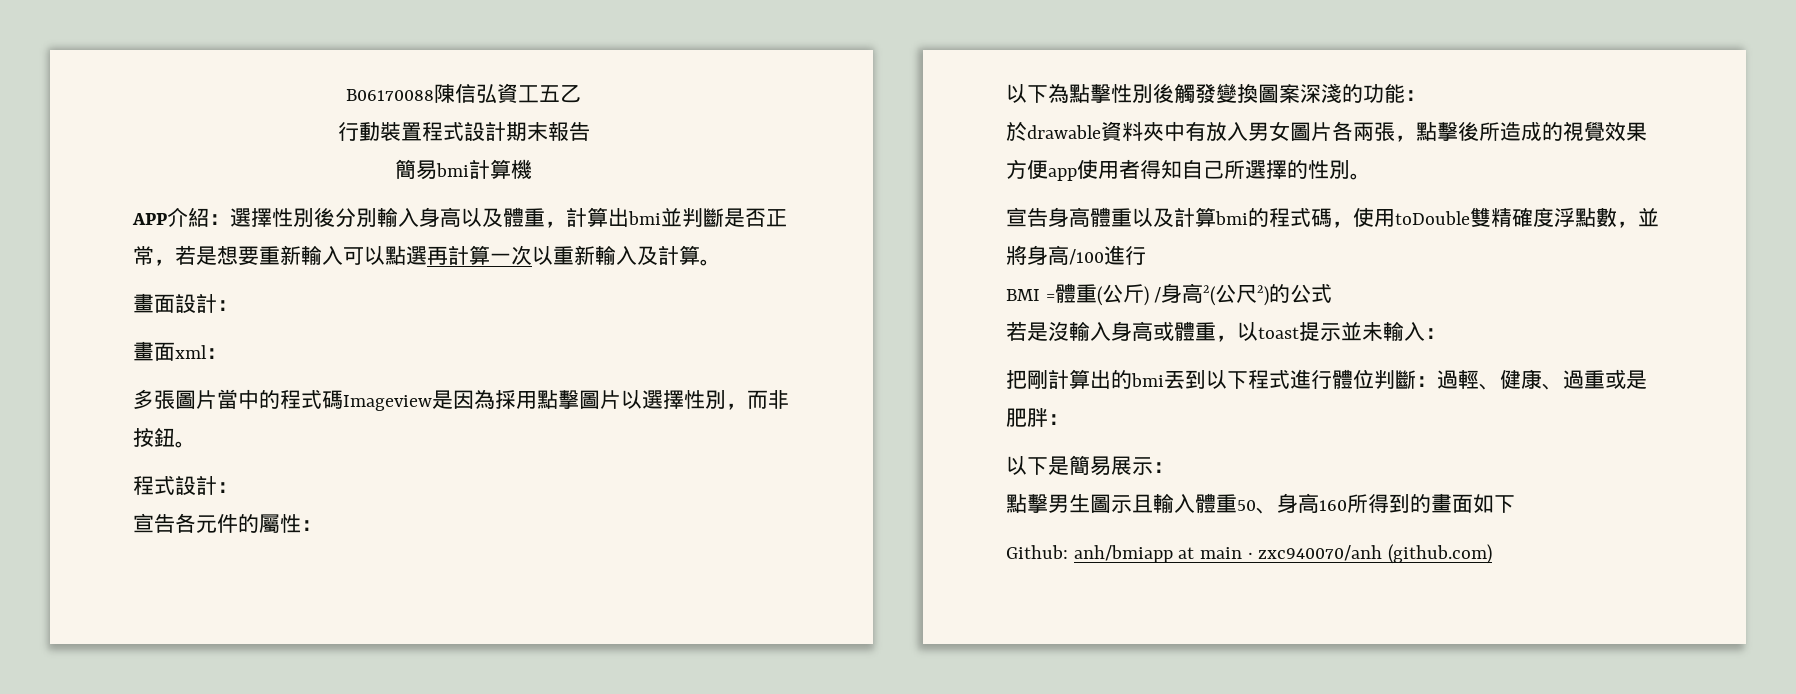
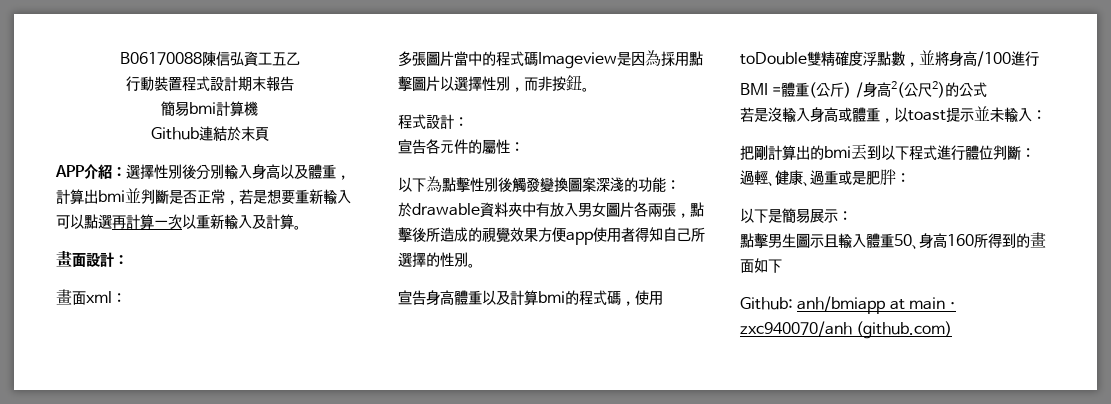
+ Github連結於末頁

